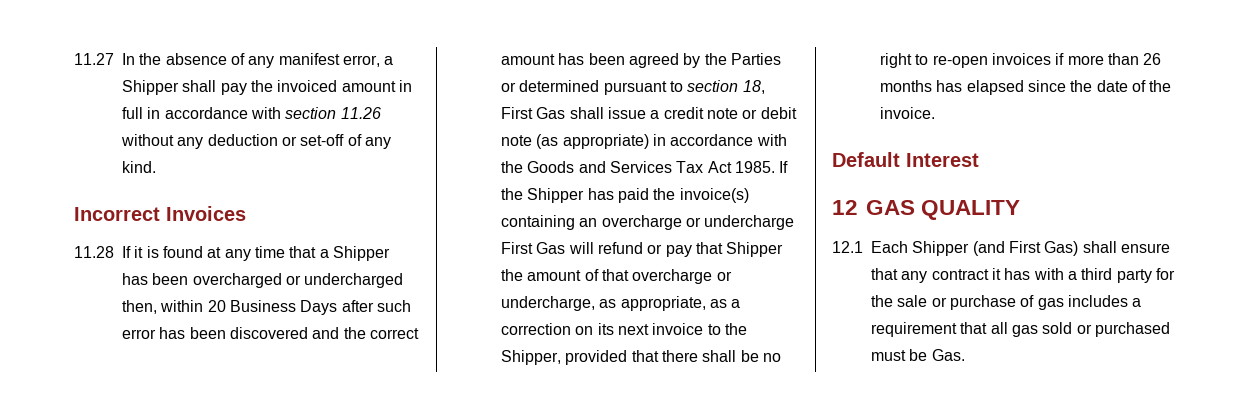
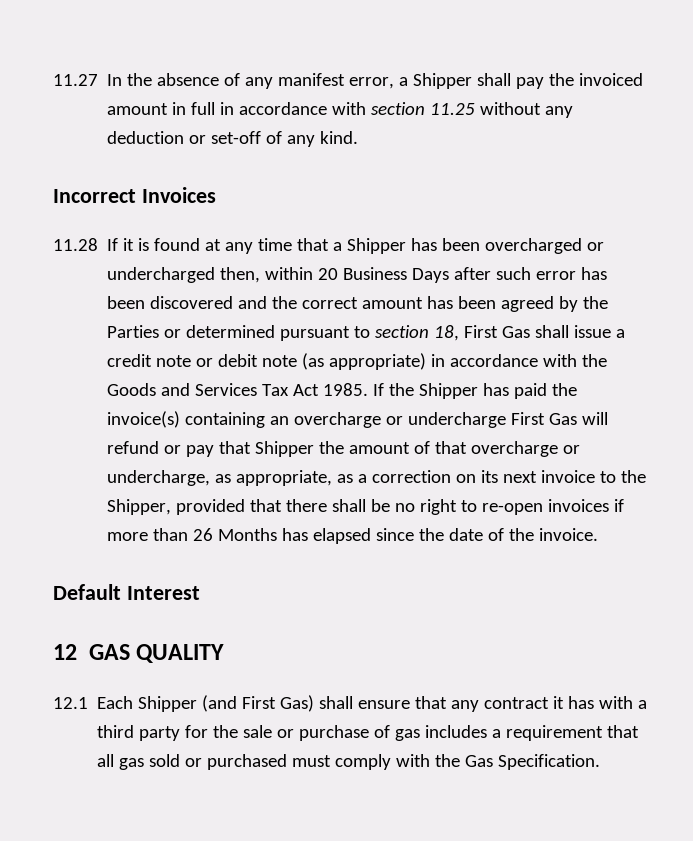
- 11.27 In the absence of any manifest error, a Shipper shall pay the invoiced amount in full in accordance with section 11.26 without any deduction or set-off of any kind.
+ 11.27 In the absence of any manifest error, a Shipper shall pay the invoiced amount in full in accordance with section 11.25 without any deduction or set-off of any kind.
- If the Shipper has paid the invoice(s) containing an overcharge or undercharge First Gas will refund or pay that Shipper the amount of that overcharge or undercharge, as appropriate, as a correction on its next invoice to the Shipper, provided that there shall be no right to re-open invoices if more than 26 months has elapsed since the date of the invoice.
+ If the Shipper has paid the invoice(s) containing an overcharge or undercharge First Gas will refund or pay that Shipper the amount of that overcharge or undercharge, as appropriate, as a correction on its next invoice to the Shipper, provided that there shall be no right to re-open invoices if more than 26 Months has elapsed since the date of the invoice.
- 12.1 Each Shipper (and First Gas) shall ensure that any contract it has with a third party for the sale or purchase of gas includes a requirement that all gas sold or purchased must be Gas.
+ 12.1 Each Shipper (and First Gas) shall ensure that any contract it has with a third party for the sale or purchase of gas includes a requirement that all gas sold or purchased must comply with the Gas Specification.

